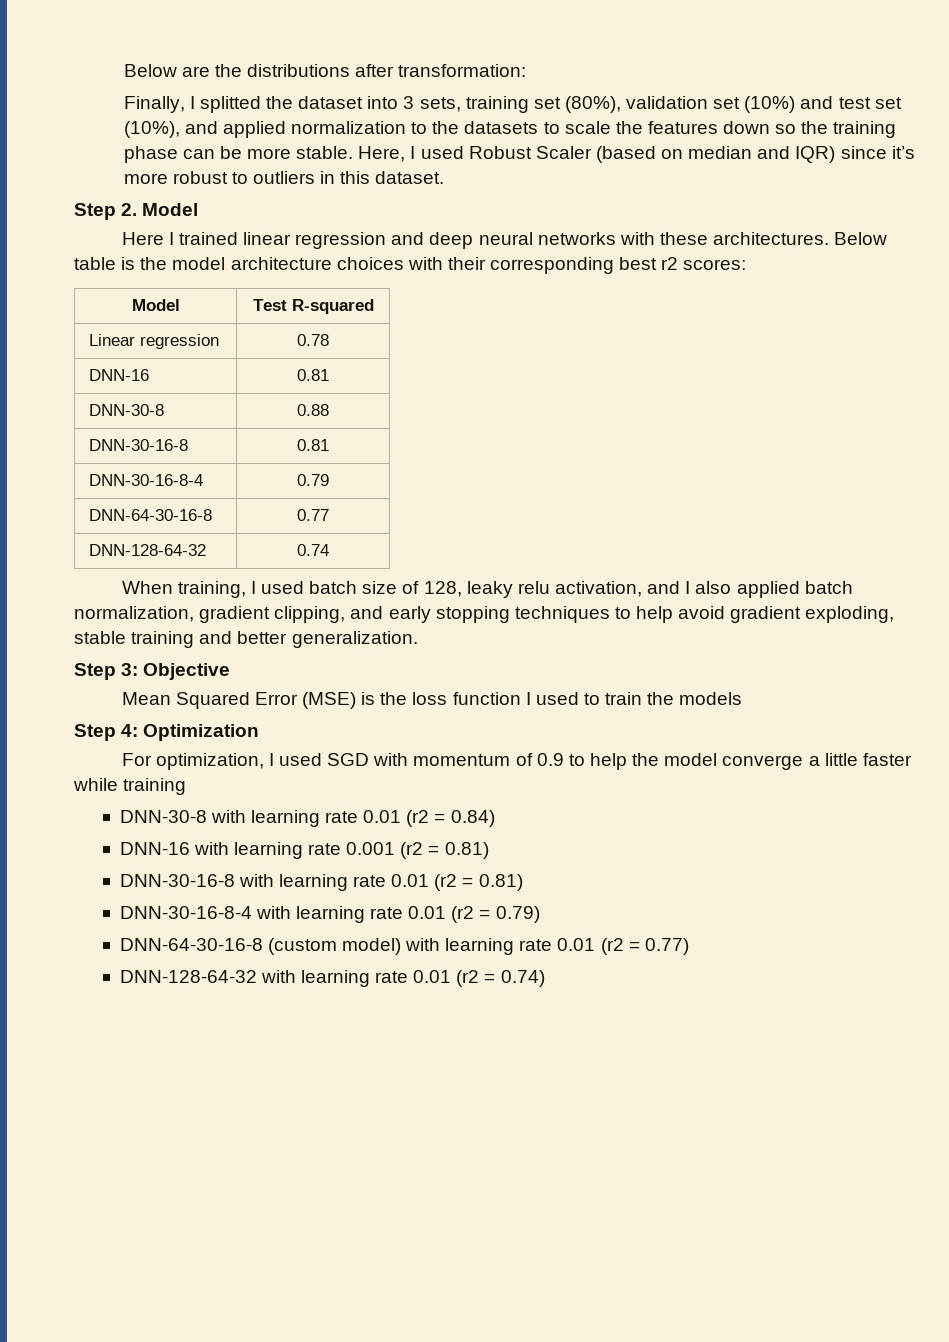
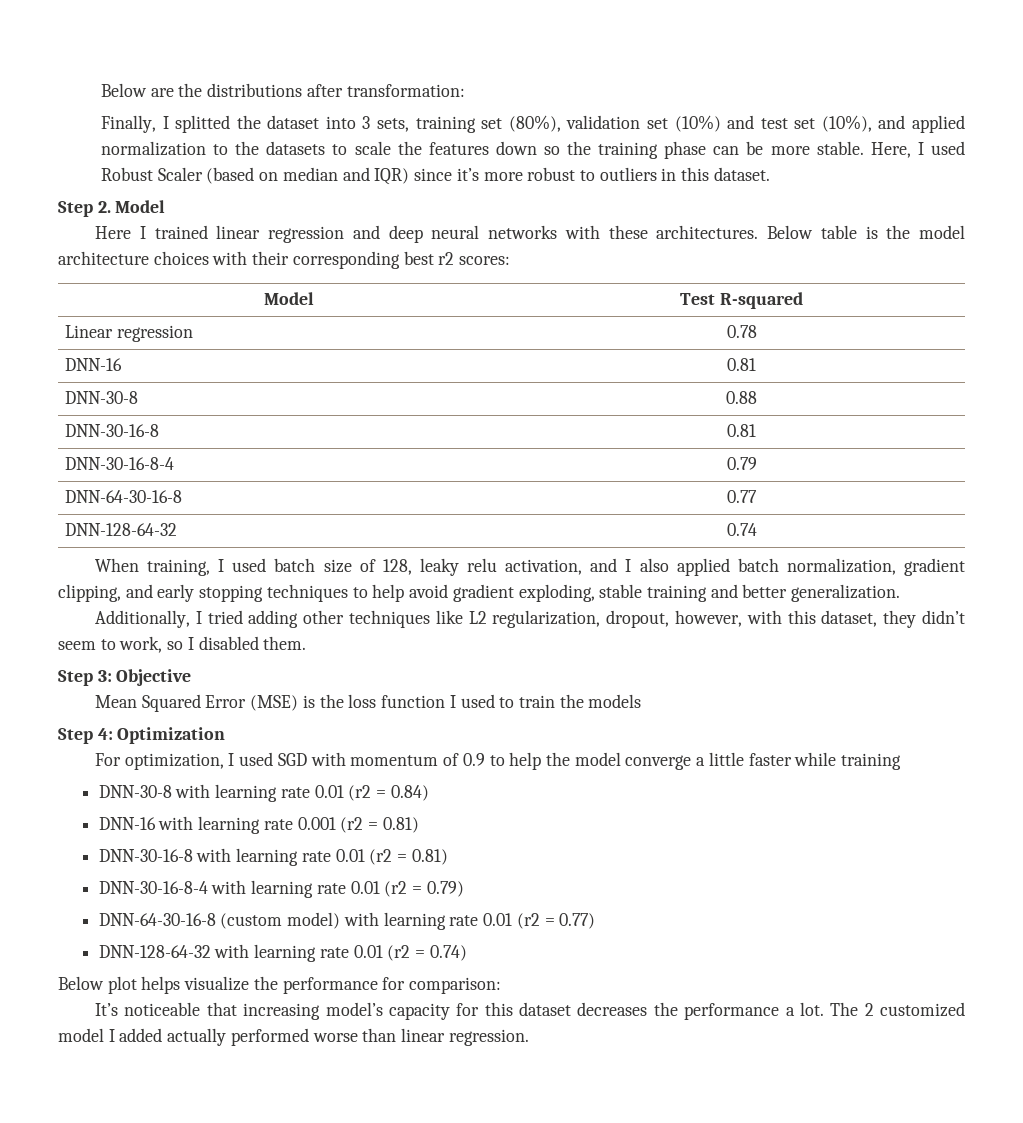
+ Additionally, I tried adding other techniques like L2 regularization, dropout, however, with this dataset, they didn’t seem to work, so I disabled them.
+ Below plot helps visualize the performance for comparison:
+ It’s noticeable that increasing model’s capacity for this dataset decreases the performance a lot. The 2 customized model I added actually performed worse than linear regression.

